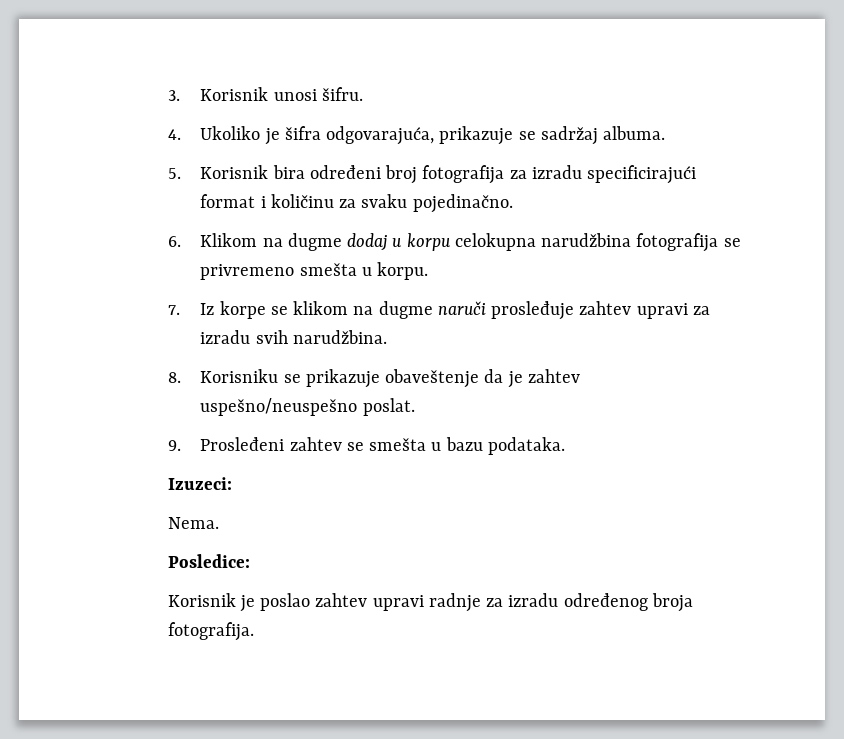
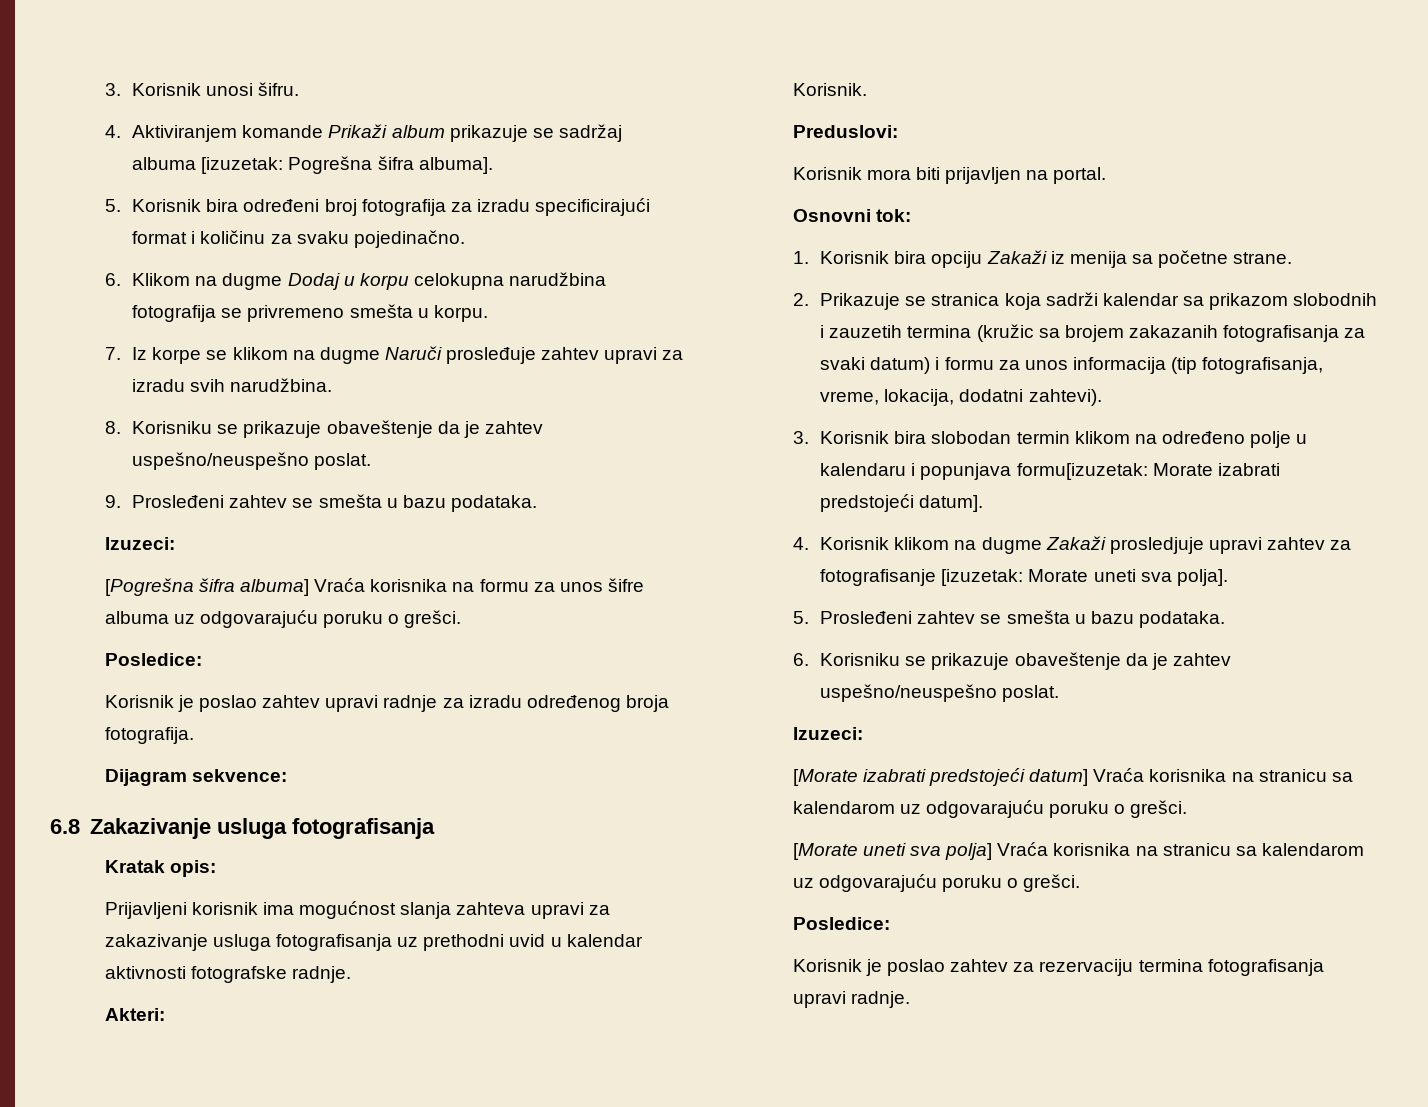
- 4. Ukoliko je šifra odgovarajuća, prikazuje se sadržaj albuma.
+ 4. Aktiviranjem komande Prikaži album prikazuje se sadržaj albuma [izuzetak: Pogrešna šifra albuma].
- 6. Klikom na dugme dodaj u korpu celokupna narudžbina fotografija se privremeno smešta u korpu.
+ 6. Klikom na dugme Dodaj u korpu celokupna narudžbina fotografija se privremeno smešta u korpu.
- 7. Iz korpe se klikom na dugme naruči prosleđuje zahtev upravi za izradu svih narudžbina.
+ 7. Iz korpe se klikom na dugme Naruči prosleđuje zahtev upravi za izradu svih narudžbina.
- Nema.
+ [Pogrešna šifra albuma] Vraća korisnika na formu za unos šifre albuma uz odgovarajuću poruku o grešci.
+ Dijagram sekvence:
+ 6.8 Zakazivanje usluga fotografisanja
+ Kratak opis:
+ Prijavljeni korisnik ima mogućnost slanja zahteva upravi za zakazivanje usluga fotografisanja uz prethodni uvid u kalendar aktivnosti fotografske radnje.
+ Akteri:
+ Korisnik.
+ Preduslovi:
+ Korisnik mora biti prijavljen na portal.
+ Osnovni tok:
+ 1. Korisnik bira opciju Zakaži iz menija sa početne strane.
+ 2. Prikazuje se stranica koja sadrži kalendar sa prikazom slobodnih i zauzetih termina (kružic sa brojem zakazanih fotografisanja za svaki datum) i formu za unos informacija (tip fotografisanja, vreme, lokacija, dodatni zahtevi).
+ 3. Korisnik bira slobodan termin klikom na određeno polje u kalendaru i popunjava formu[izuzetak: Morate izabrati predstojeći datum].
+ 4. Korisnik klikom na dugme Zakaži prosledjuje upravi zahtev za fotografisanje [izuzetak: Morate uneti sva polja].
+ 5. Prosleđeni zahtev se smešta u bazu podataka.
+ 6. Korisniku se prikazuje obaveštenje da je zahtev uspešno/neuspešno poslat.
+ Izuzeci:
+ [Morate izabrati predstojeći datum] Vraća korisnika na stranicu sa kalendarom uz odgovarajuću poruku o grešci.
+ [Morate uneti sva polja] Vraća korisnika na stranicu sa kalendarom uz odgovarajuću poruku o grešci.
+ Posledice:
+ Korisnik je poslao zahtev za rezervaciju termina fotografisanja upravi radnje.

